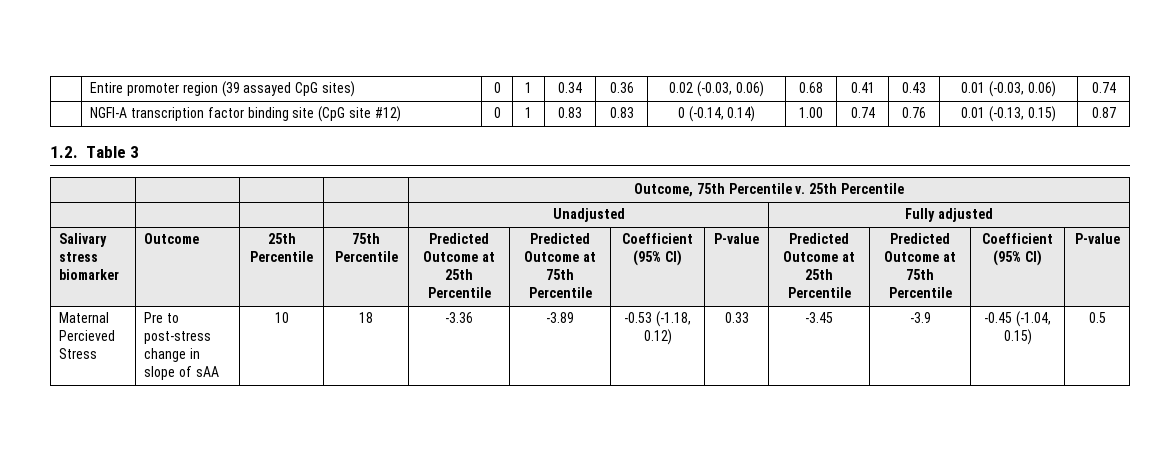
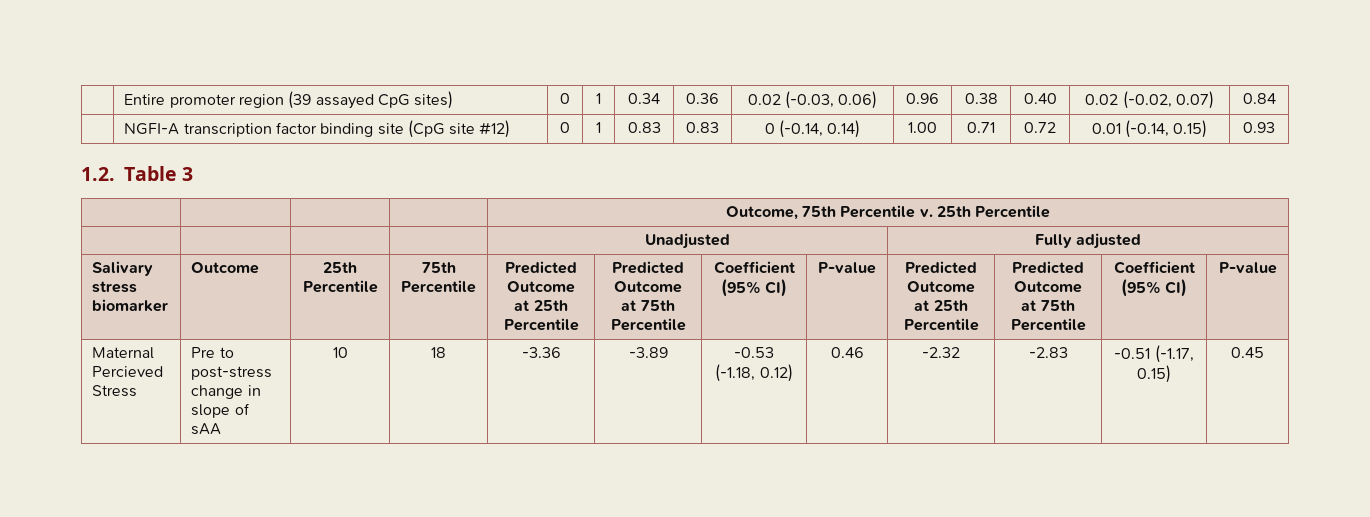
- | Entire promoter region (39 assayed CpG sites) | 0 | 1 | 0.34 | 0.36 | 0.02 (-0.03, 0.06) | 0.68 | 0.41 | 0.43 | 0.01 (-0.03, 0.06) | 0.74
+ | Entire promoter region (39 assayed CpG sites) | 0 | 1 | 0.34 | 0.36 | 0.02 (-0.03, 0.06) | 0.96 | 0.38 | 0.40 | 0.02 (-0.02, 0.07) | 0.84
- | NGFI-A transcription factor binding site (CpG site #12) | 0 | 1 | 0.83 | 0.83 | 0 (-0.14, 0.14) | 1.00 | 0.74 | 0.76 | 0.01 (-0.13, 0.15) | 0.87
+ | NGFI-A transcription factor binding site (CpG site #12) | 0 | 1 | 0.83 | 0.83 | 0 (-0.14, 0.14) | 1.00 | 0.71 | 0.72 | 0.01 (-0.14, 0.15) | 0.93
- Maternal Percieved Stress | Pre to post-stress change in slope of sAA | 10 | 18 | -3.36 | -3.89 | -0.53 (-1.18, 0.12) | 0.33 | -3.45 | -3.9 | -0.45 (-1.04, 0.15) | 0.5
+ Maternal Percieved Stress | Pre to post-stress change in slope of sAA | 10 | 18 | -3.36 | -3.89 | -0.53 (-1.18, 0.12) | 0.46 | -2.32 | -2.83 | -0.51 (-1.17, 0.15) | 0.45

